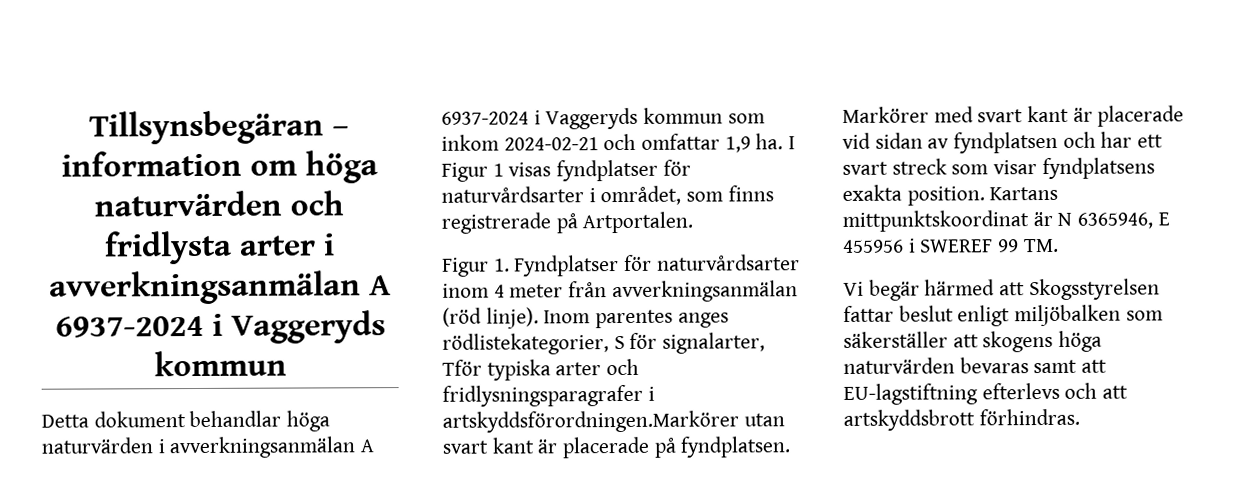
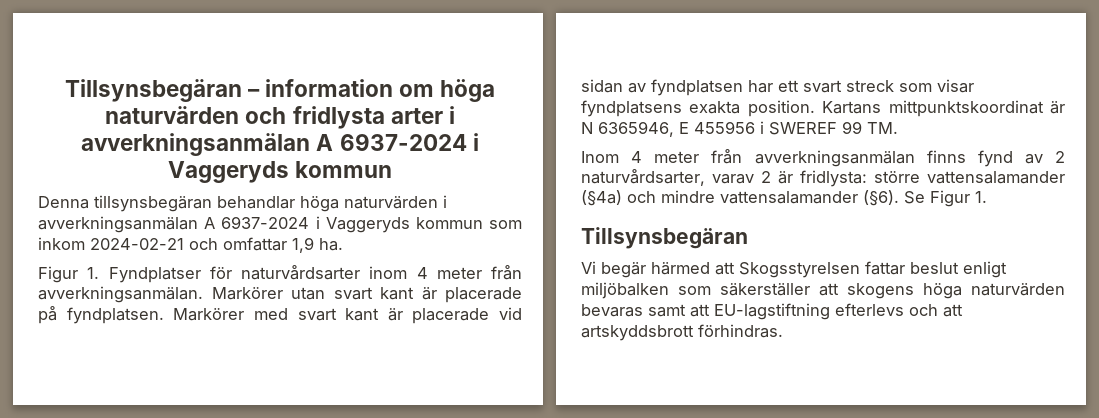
- Detta dokument behandlar höga naturvärden i avverkningsanmälan A 6937-2024 i Vaggeryds kommun som inkom 2024-02-21 och omfattar 1,9 ha. I Figur 1 visas fyndplatser för naturvårdsarter i området, som finns registrerade på Artportalen.
+ Denna tillsynsbegäran behandlar höga naturvärden i avverkningsanmälan A 6937-2024 i Vaggeryds kommun som inkom 2024-02-21 och omfattar 1,9 ha.
- Figur 1. Fyndplatser för naturvårdsarter inom 4 meter från avverkningsanmälan (röd linje). Inom parentes anges rödlistekategorier, S för signalarter, Tför typiska arter och fridlysningsparagrafer i artskyddsförordningen.Markörer utan svart kant är placerade på fyndplatsen.
+ Figur 1. Fyndplatser för naturvårdsarter inom 4 meter från avverkningsanmälan. Markörer utan svart kant är placerade på fyndplatsen.
- Markörer med svart kant är placerade vid sidan av fyndplatsen och har ett svart streck som visar fyndplatsens exakta position.
+ Markörer med svart kant är placerade vid sidan av fyndplatsen har ett svart streck som visar fyndplatsens exakta position.
+ Inom 4 meter från avverkningsanmälan finns fynd av 2 naturvårdsarter, varav 2 är fridlysta: större vattensalamander (§4a) och mindre vattensalamander (§6). Se Figur 1.
+ Tillsynsbegäran

